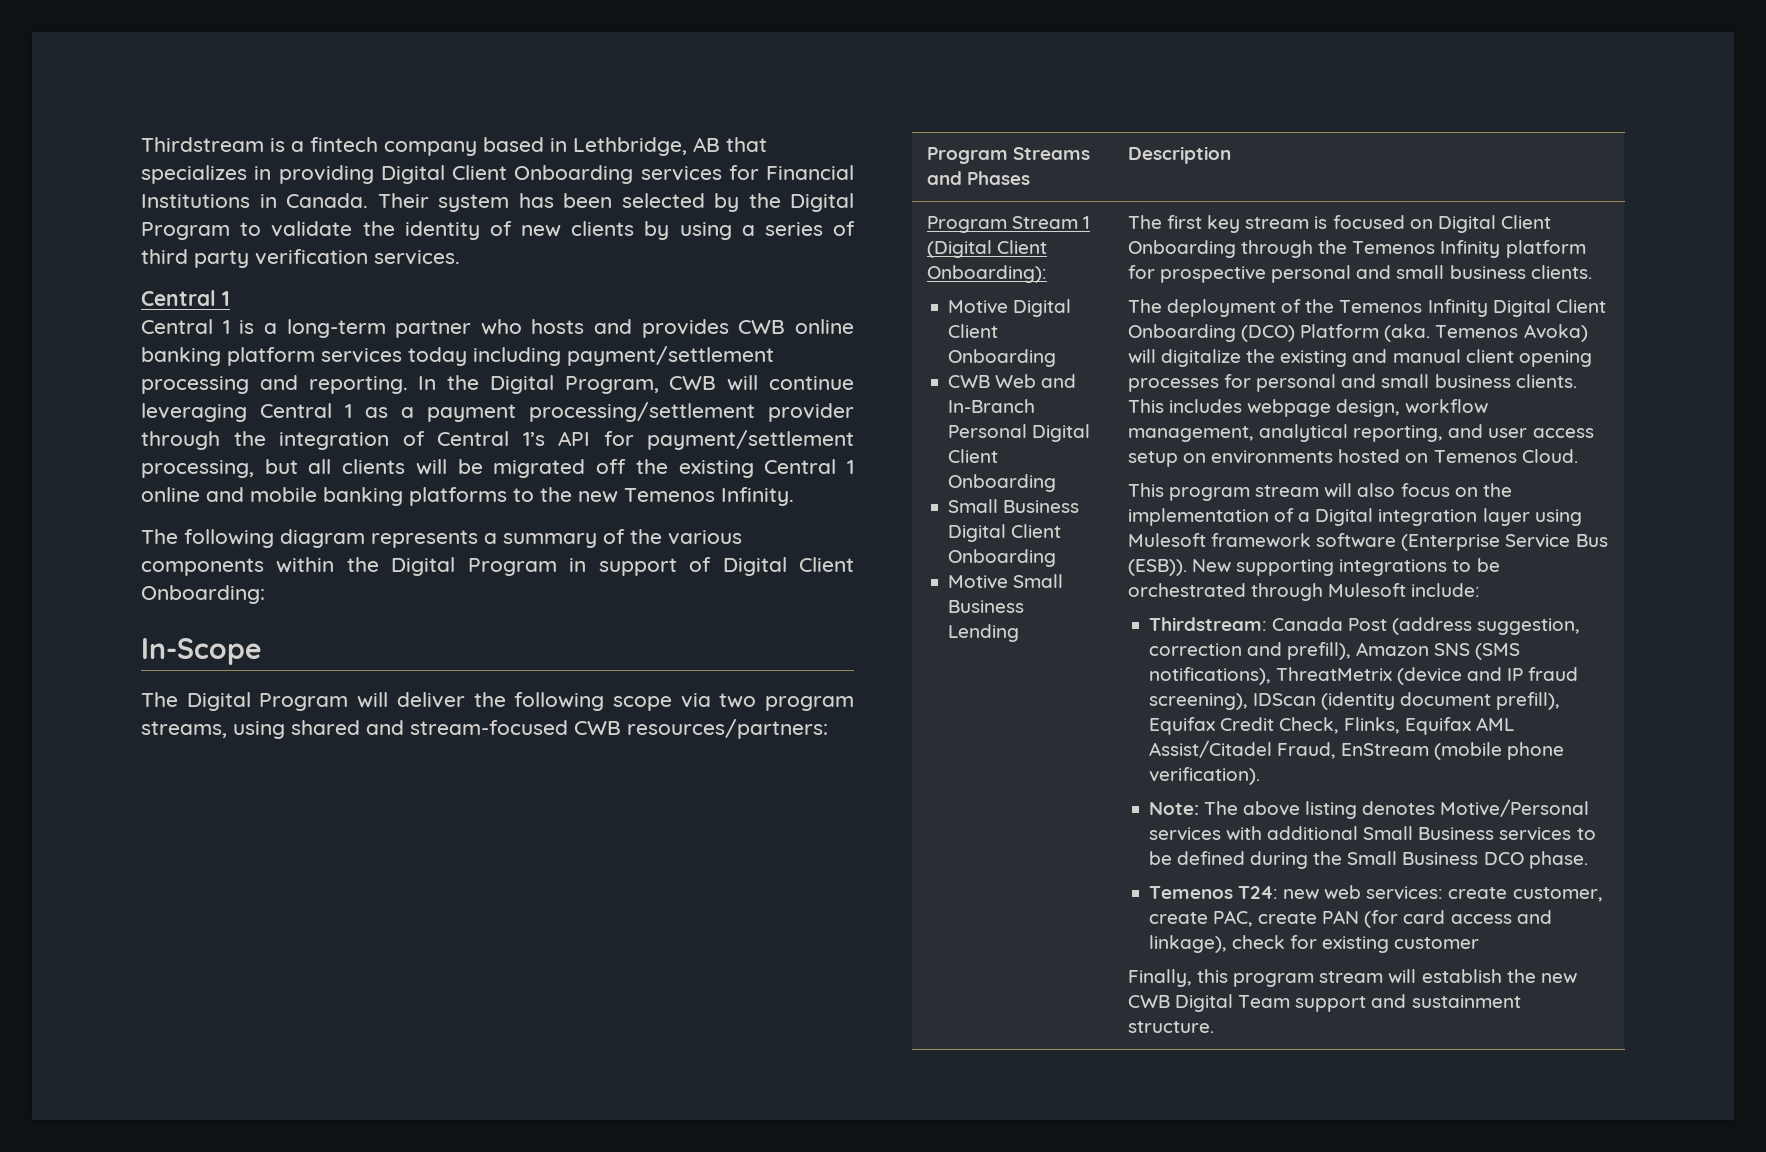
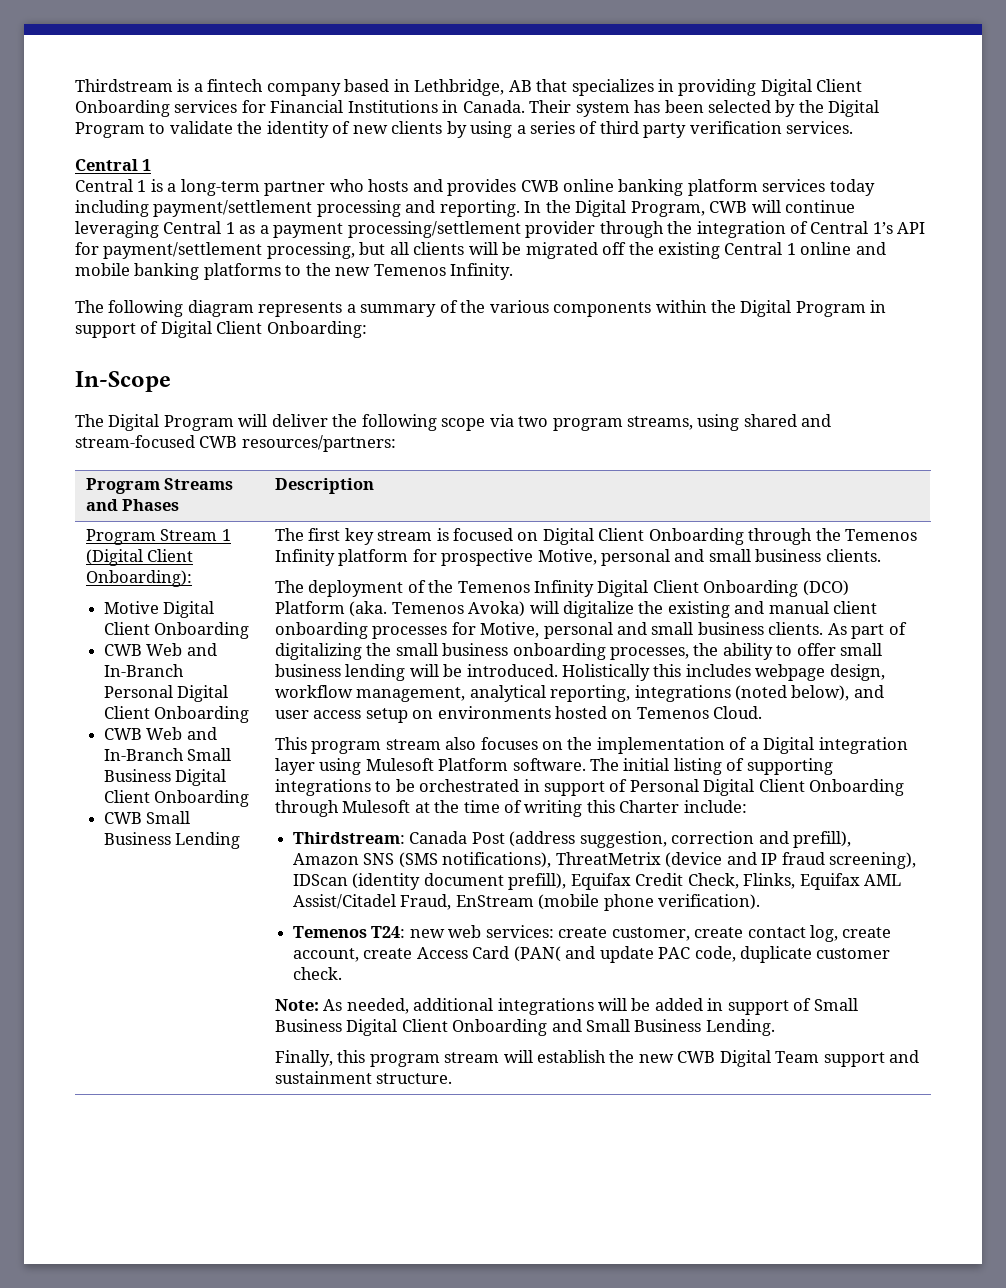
- Small Business Digital Client Onboarding
+ CWB Web and In-Branch Small Business Digital Client Onboarding
- Motive Small Business Lending
+ CWB Small Business Lending
- The first key stream is focused on Digital Client Onboarding through the Temenos Infinity platform for prospective personal and small business clients.
+ The first key stream is focused on Digital Client Onboarding through the Temenos Infinity platform for prospective Motive, personal and small business clients.
- Temenos Avoka) will digitalize the existing and manual client opening processes for personal and small business clients. This includes webpage design, workflow management, analytical reporting, and user access setup on environments hosted on Temenos Cloud.
+ Temenos Avoka) will digitalize the existing and manual client onboarding processes for Motive, personal and small business clients. As part of digitalizing the small business onboarding processes, the ability to offer small business lending will be introduced. Holistically this includes webpage design, workflow management, analytical reporting, integrations (noted below), and user access setup on environments hosted on Temenos Cloud.
- This program stream will also focus on the implementation of a Digital integration layer using Mulesoft framework software (Enterprise Service Bus (ESB)). New supporting integrations to be orchestrated through Mulesoft include:
+ This program stream also focuses on the implementation of a Digital integration layer using Mulesoft Platform software. The initial listing of supporting integrations to be orchestrated in support of Personal Digital Client Onboarding through Mulesoft at the time of writing this Charter include:
- Note: The above listing denotes Motive/Personal services with additional Small Business services to be defined during the Small Business DCO phase.
- Temenos T24: new web services: create customer, create PAC, create PAN (for card access and linkage), check for existing customer
+ Temenos T24: new web services: create customer, create contact log, create account, create Access Card (PAN( and update PAC code, duplicate customer check.
+ Note: As needed, additional integrations will be added in support of Small Business Digital Client Onboarding and Small Business Lending.

